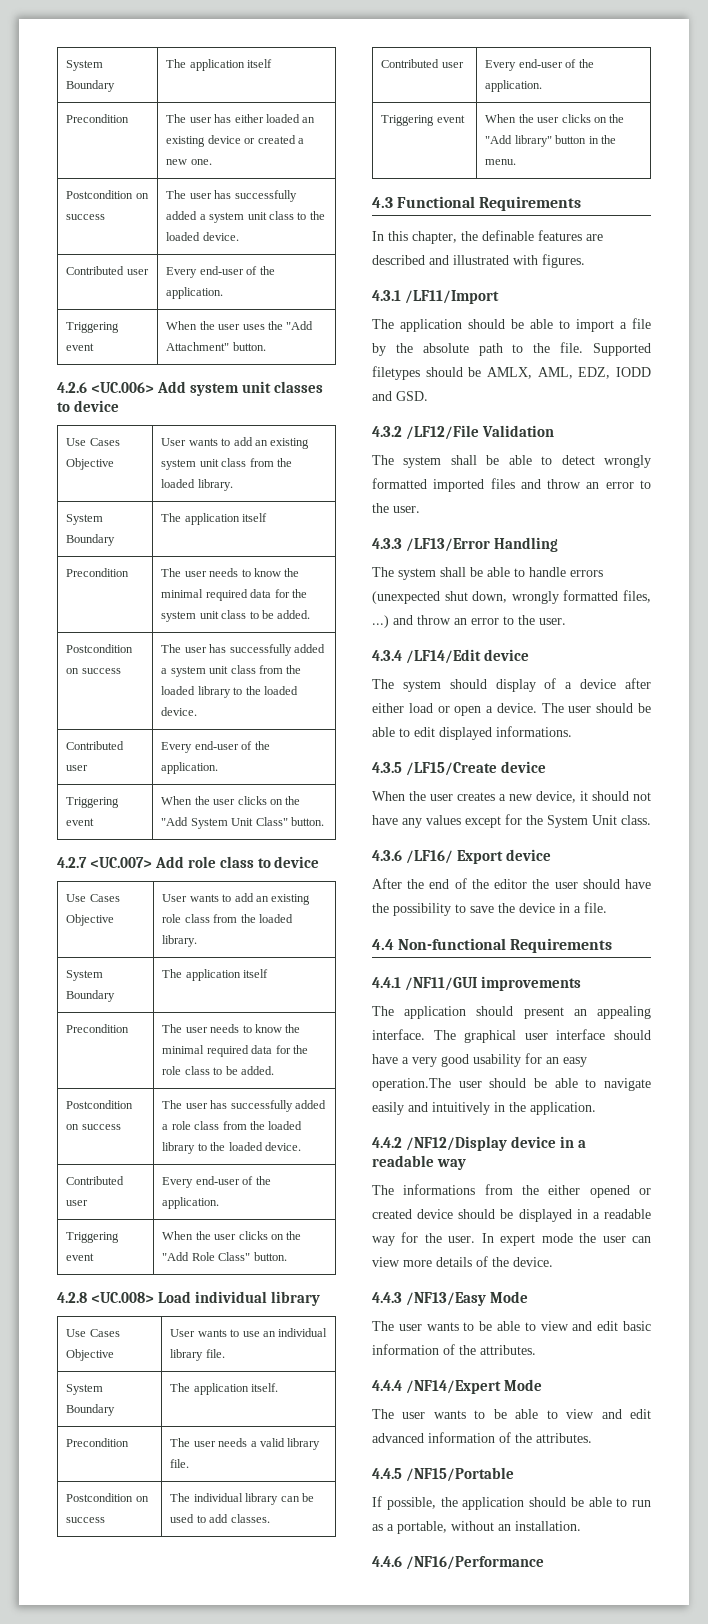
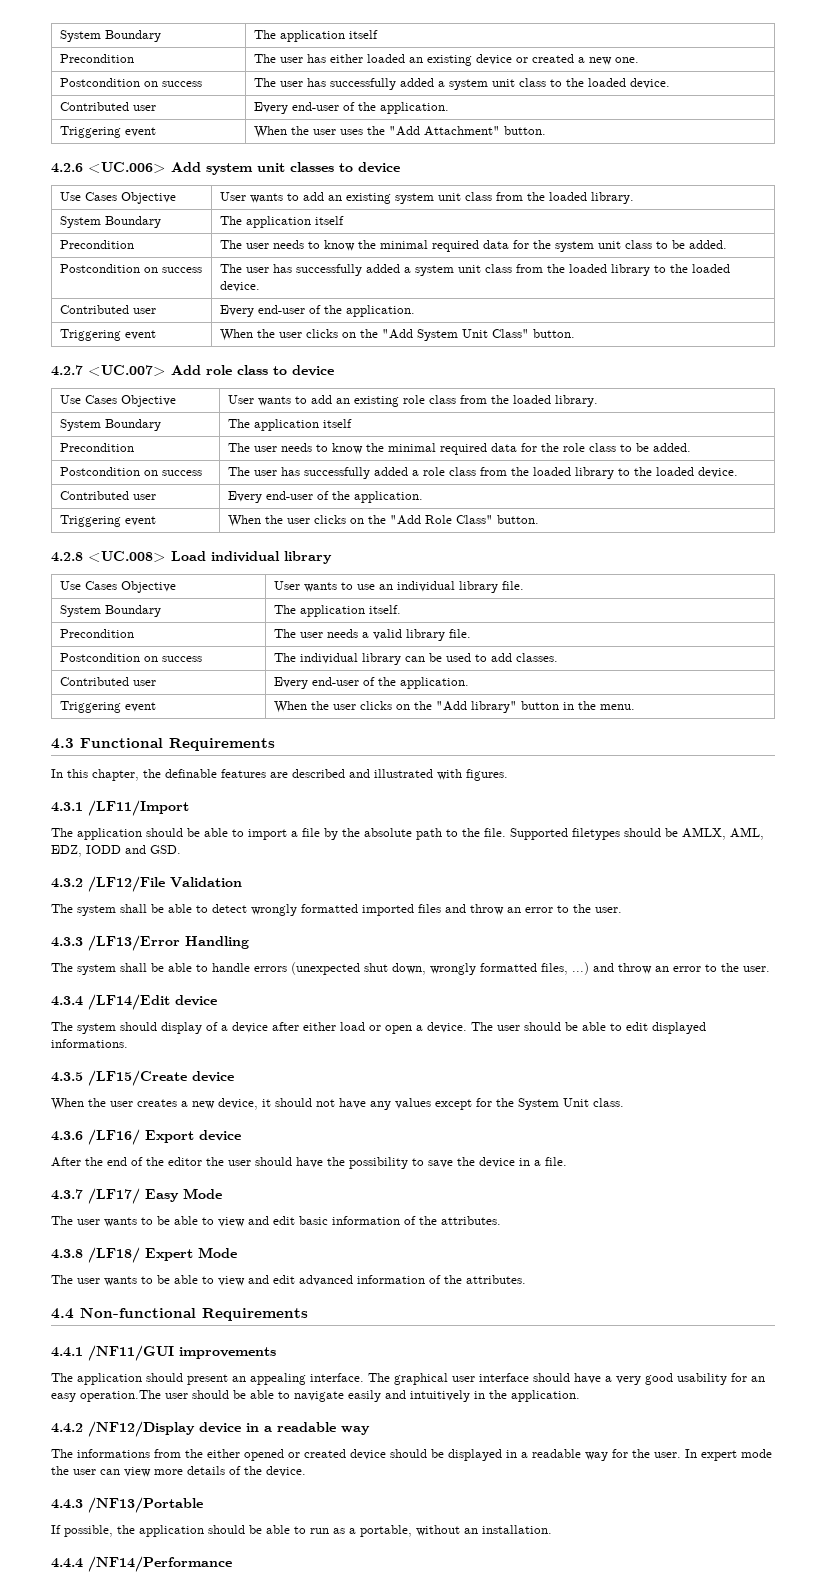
+ 4.3.7 /LF17/ Easy Mode
+ The user wants to be able to view and edit basic information of the attributes.
+ 4.3.8 /LF18/ Expert Mode
+ The user wants to be able to view and edit advanced information of the attributes.
- 4.4.3 /NF13/Easy Mode
- The user wants to be able to view and edit basic information of the attributes.
- 4.4.4 /NF14/Expert Mode
- The user wants to be able to view and edit advanced information of the attributes.
- 4.4.5 /NF15/Portable
+ 4.4.3 /NF13/Portable
- 4.4.6 /NF16/Performance
+ 4.4.4 /NF14/Performance

